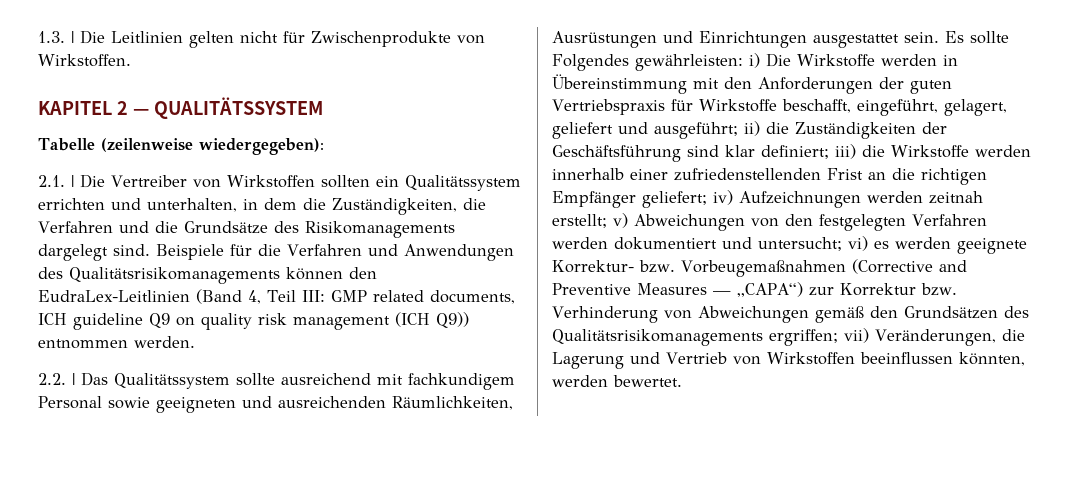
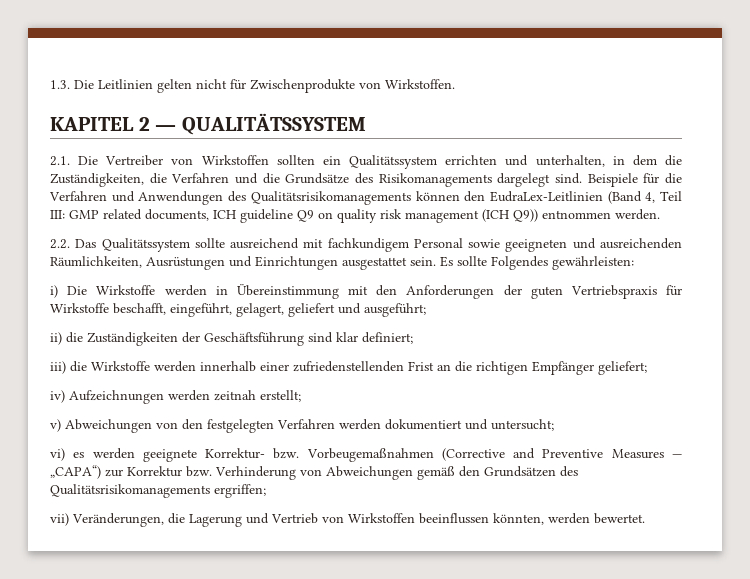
- 1.3. | Die Leitlinien gelten nicht für Zwischenprodukte von Wirkstoffen.
+ 1.3. Die Leitlinien gelten nicht für Zwischenprodukte von Wirkstoffen.
- Tabelle (zeilenweise wiedergegeben):
- 2.1. | Die Vertreiber von Wirkstoffen sollten ein Qualitätssystem errichten und unterhalten, in dem die Zuständigkeiten, die Verfahren und die Grundsätze des Risikomanagements dargelegt sind.
+ 2.1. Die Vertreiber von Wirkstoffen sollten ein Qualitätssystem errichten und unterhalten, in dem die Zuständigkeiten, die Verfahren und die Grundsätze des Risikomanagements dargelegt sind.
- 2.2. | Das Qualitätssystem sollte ausreichend mit fachkundigem Personal sowie geeigneten und ausreichenden Räumlichkeiten, Ausrüstungen und Einrichtungen ausgestattet sein.
+ 2.2. Das Qualitätssystem sollte ausreichend mit fachkundigem Personal sowie geeigneten und ausreichenden Räumlichkeiten, Ausrüstungen und Einrichtungen ausgestattet sein.
- Es sollte Folgendes gewährleisten: i) Die Wirkstoffe werden in Übereinstimmung mit den Anforderungen der guten Vertriebspraxis für Wirkstoffe beschafft, eingeführt, gelagert, geliefert und ausgeführt; ii) die Zuständigkeiten der Geschäftsführung sind klar definiert; iii) die Wirkstoffe werden innerhalb einer zufriedenstellenden Frist an die richtigen Empfänger geliefert; iv) Aufzeichnungen werden zeitnah erstellt; v) Abweichungen von den festgelegten Verfahren werden dokumentiert und untersucht; vi) es werden geeignete Korrektur- bzw. Vorbeugemaßnahmen (Corrective and Preventive Measures — „CAPA“) zur Korrektur bzw. Verhinderung von Abweichungen gemäß den Grundsätzen des Qualitätsrisikomanagements ergriffen; vii) Veränderungen, die Lagerung und Vertrieb von Wirkstoffen beeinflussen könnten, werden bewertet.
+ Es sollte Folgendes gewährleisten:
+ i) Die Wirkstoffe werden in Übereinstimmung mit den Anforderungen der guten Vertriebspraxis für Wirkstoffe beschafft, eingeführt, gelagert, geliefert und ausgeführt;
+ ii) die Zuständigkeiten der Geschäftsführung sind klar definiert;
+ iii) die Wirkstoffe werden innerhalb einer zufriedenstellenden Frist an die richtigen Empfänger geliefert;
+ iv) Aufzeichnungen werden zeitnah erstellt;
+ v) Abweichungen von den festgelegten Verfahren werden dokumentiert und untersucht;
+ vi) es werden geeignete Korrektur- bzw. Vorbeugemaßnahmen (Corrective and Preventive Measures — „CAPA“) zur Korrektur bzw. Verhinderung von Abweichungen gemäß den Grundsätzen des Qualitätsrisikomanagements ergriffen;
+ vii) Veränderungen, die Lagerung und Vertrieb von Wirkstoffen beeinflussen könnten, werden bewertet.

